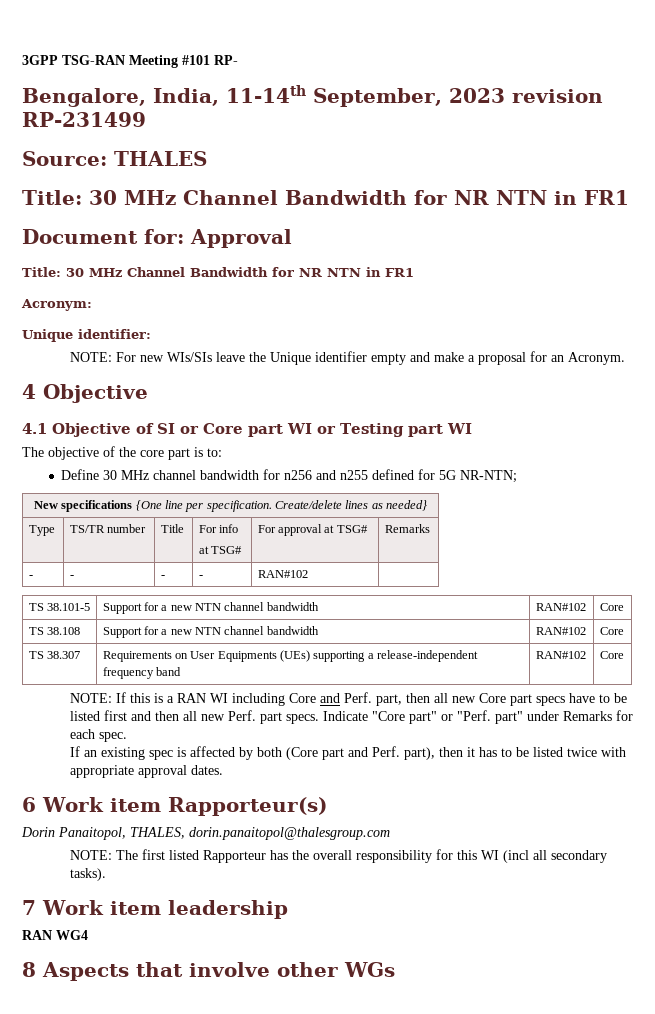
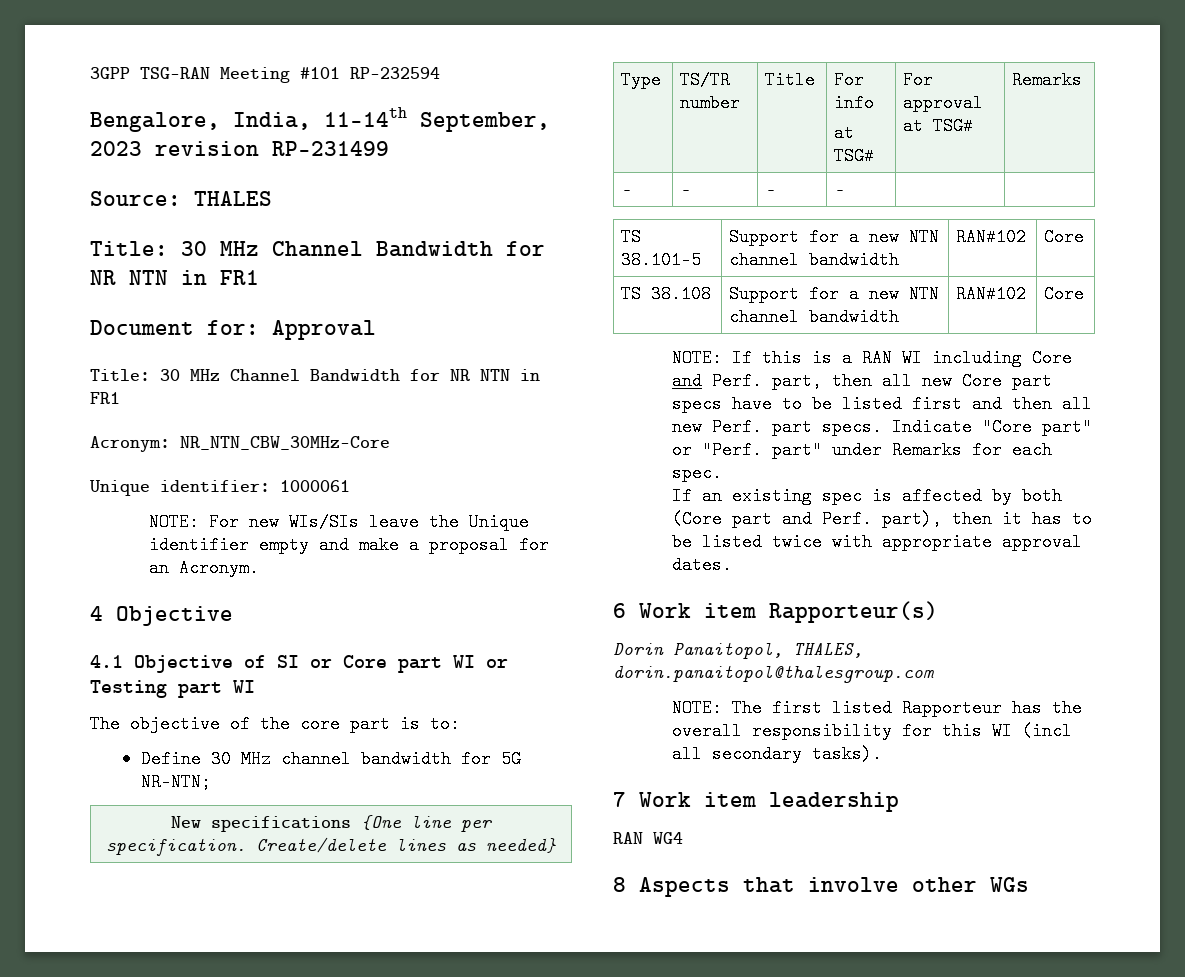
- 3GPP TSG-RAN Meeting #101 RP-
+ 3GPP TSG-RAN Meeting #101 RP-232594
- Acronym:
+ Acronym: NR_NTN_CBW_30MHz-Core
- Unique identifier:
+ Unique identifier: 1000061
- Define 30 MHz channel bandwidth for n256 and n255 defined for 5G NR-NTN;
+ Define 30 MHz channel bandwidth for 5G NR-NTN;
- - | - | - | - | RAN#102 |
+ - | - | - | - | |
- TS 38.307 | Requirements on User Equipments (UEs) supporting a release-independent frequency band | RAN#102 | Core

